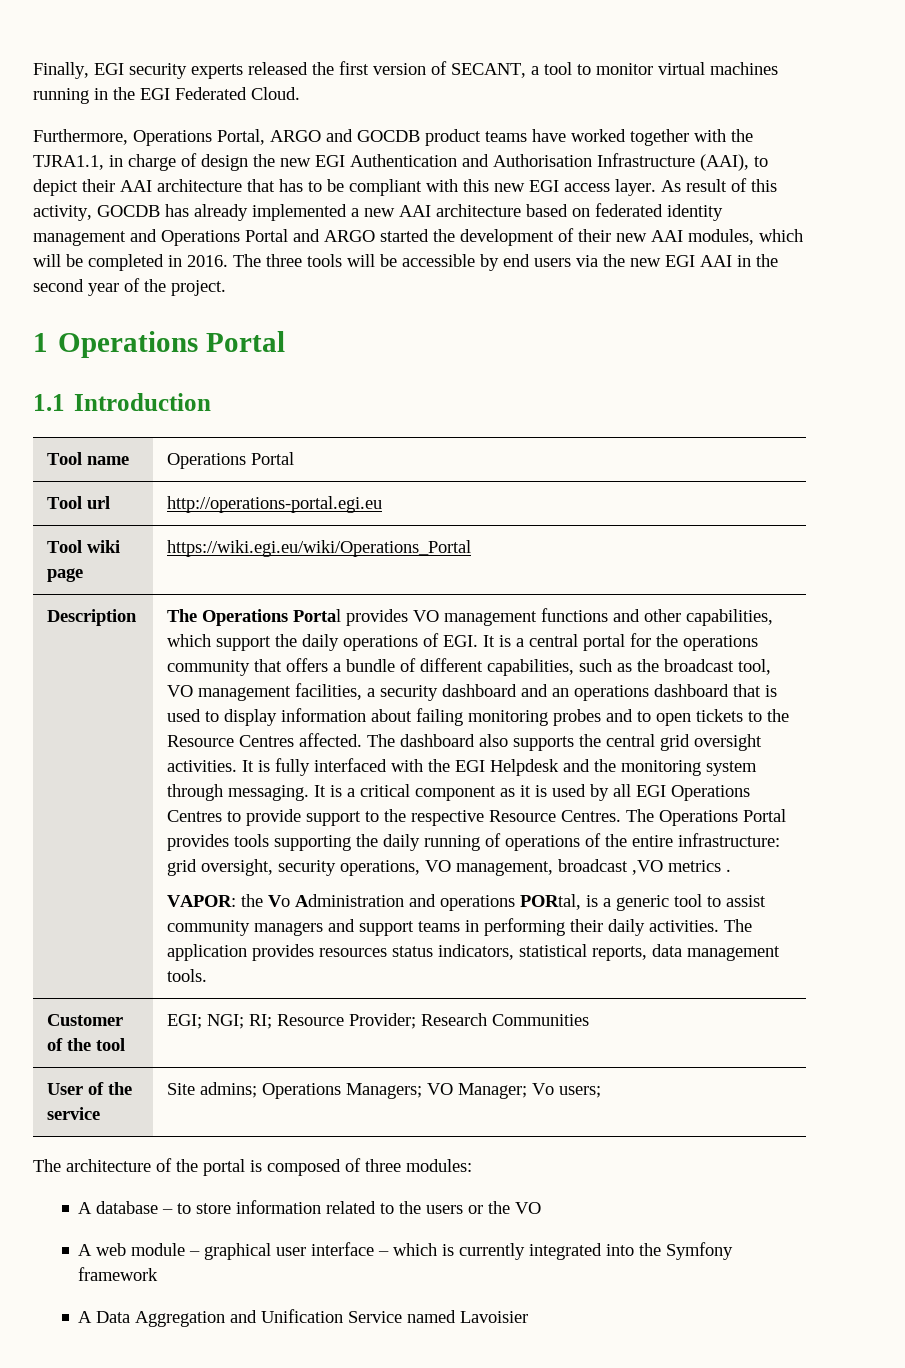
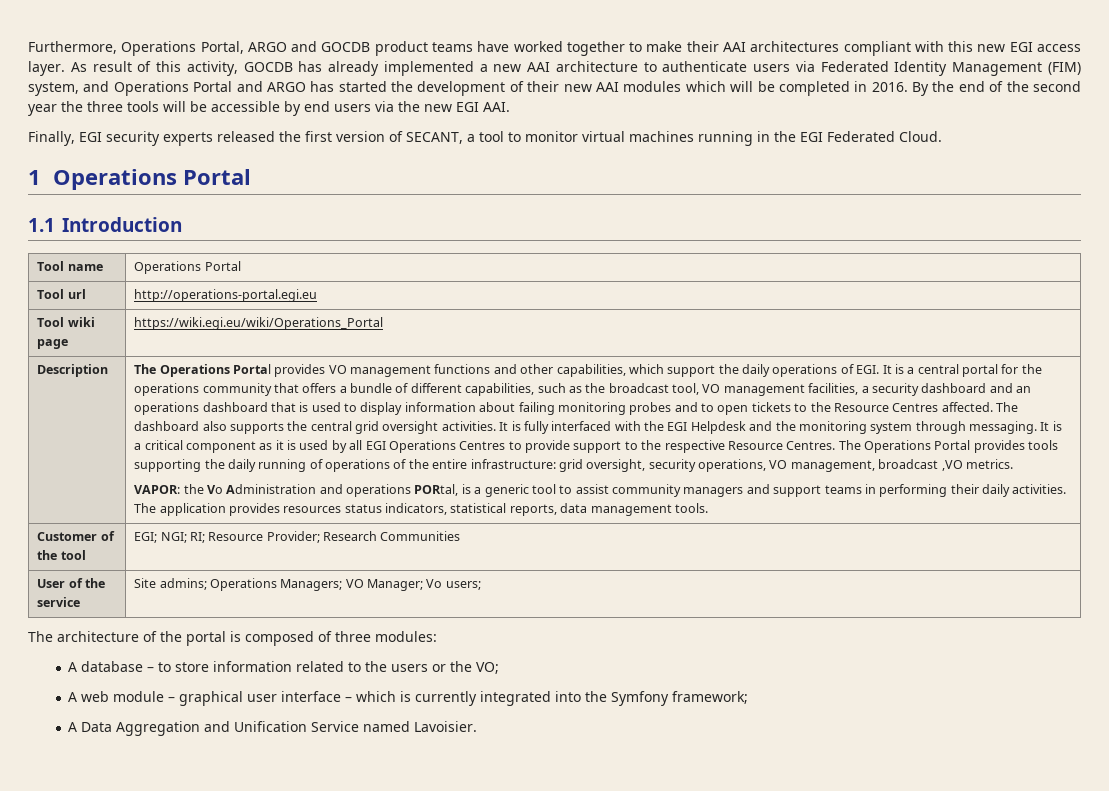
+ Furthermore, Operations Portal, ARGO and GOCDB product teams have worked together to make their AAI architectures compliant with this new EGI access layer. As result of this activity, GOCDB has already implemented a new AAI architecture to authenticate users via Federated Identity Management (FIM) system, and Operations Portal and ARGO has started the development of their new AAI modules which will be completed in 2016. By the end of the second year the three tools will be accessible by end users via the new EGI AAI.
- Furthermore, Operations Portal, ARGO and GOCDB product teams have worked together with the TJRA1.1, in charge of design the new EGI Authentication and Authorisation Infrastructure (AAI), to depict their AAI architecture that has to be compliant with this new EGI access layer. As result of this activity, GOCDB has already implemented a new AAI architecture based on federated identity management and Operations Portal and ARGO started the development of their new AAI modules, which will be completed in 2016. The three tools will be accessible by end users via the new EGI AAI in the second year of the project.
- The Operations Portal provides tools supporting the daily running of operations of the entire infrastructure: grid oversight, security operations, VO management, broadcast ,VO metrics .
+ The Operations Portal provides tools supporting the daily running of operations of the entire infrastructure: grid oversight, security operations, VO management, broadcast ,VO metrics.
- A database – to store information related to the users or the VO
+ A database – to store information related to the users or the VO;
- A web module – graphical user interface – which is currently integrated into the Symfony framework
+ A web module – graphical user interface – which is currently integrated into the Symfony framework;
- A Data Aggregation and Unification Service named Lavoisier
+ A Data Aggregation and Unification Service named Lavoisier.

